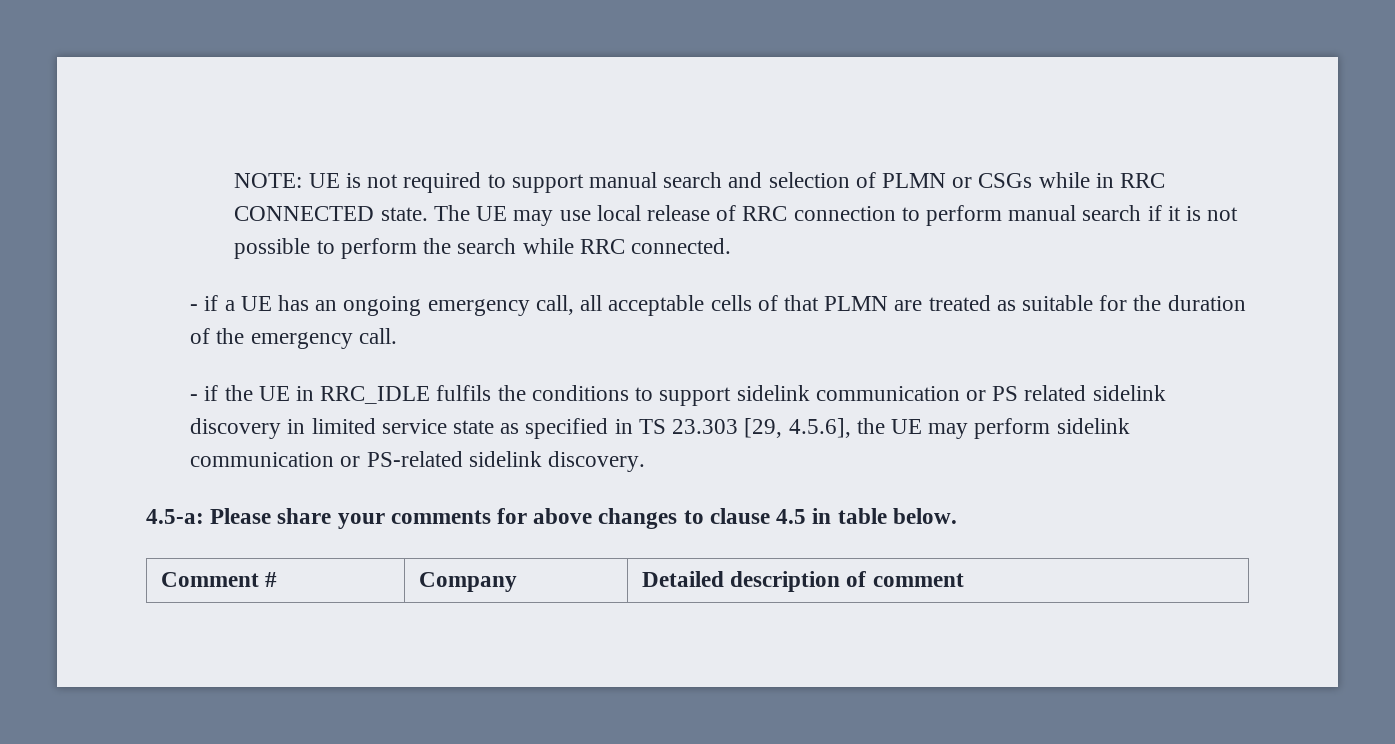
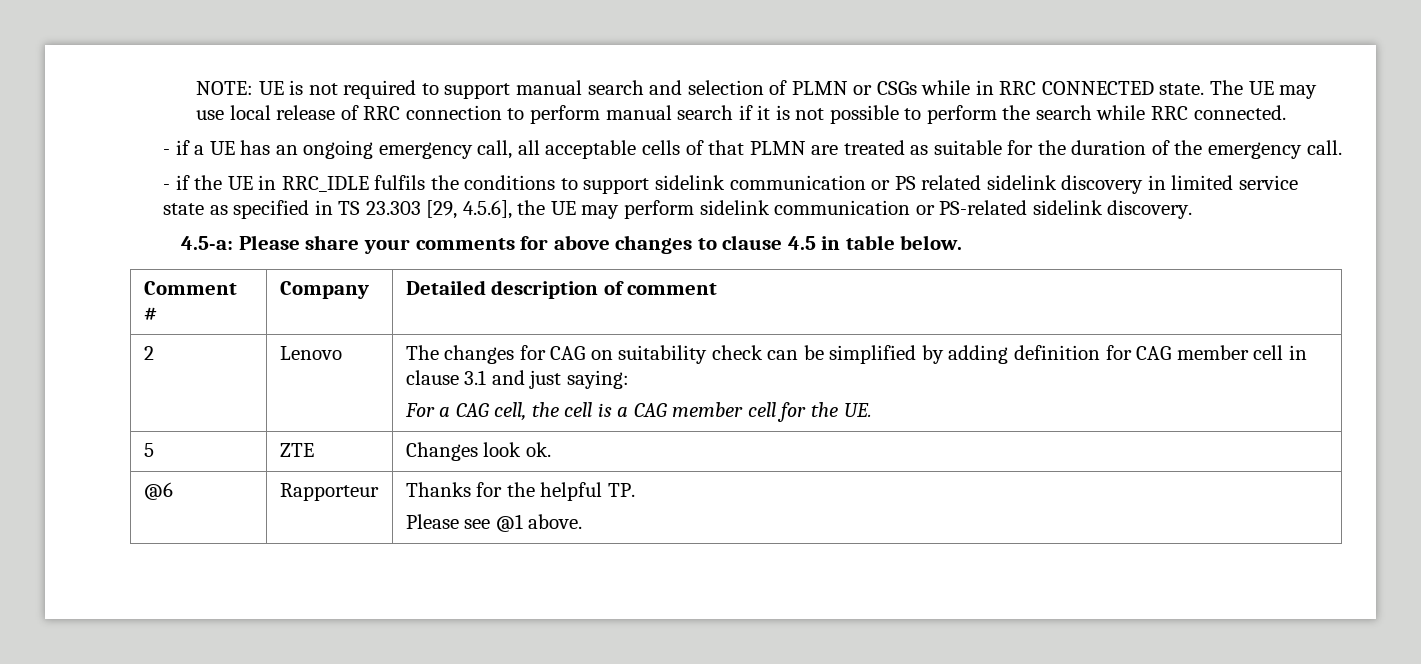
+ 2 | Lenovo | The changes for CAG on suitability check can be simplified by adding definition for CAG member cell in clause 3.1 and just saying:
+ For a CAG cell, the cell is a CAG member cell for the UE.
+ 5 | ZTE | Changes look ok.
+ @6 | Rapporteur | Thanks for the helpful TP.
+ Please see @1 above.

